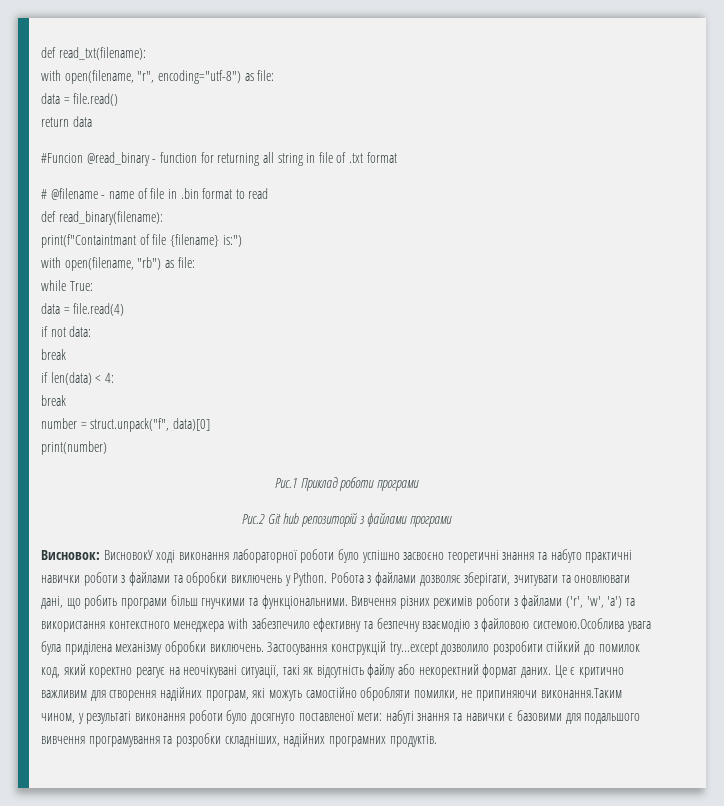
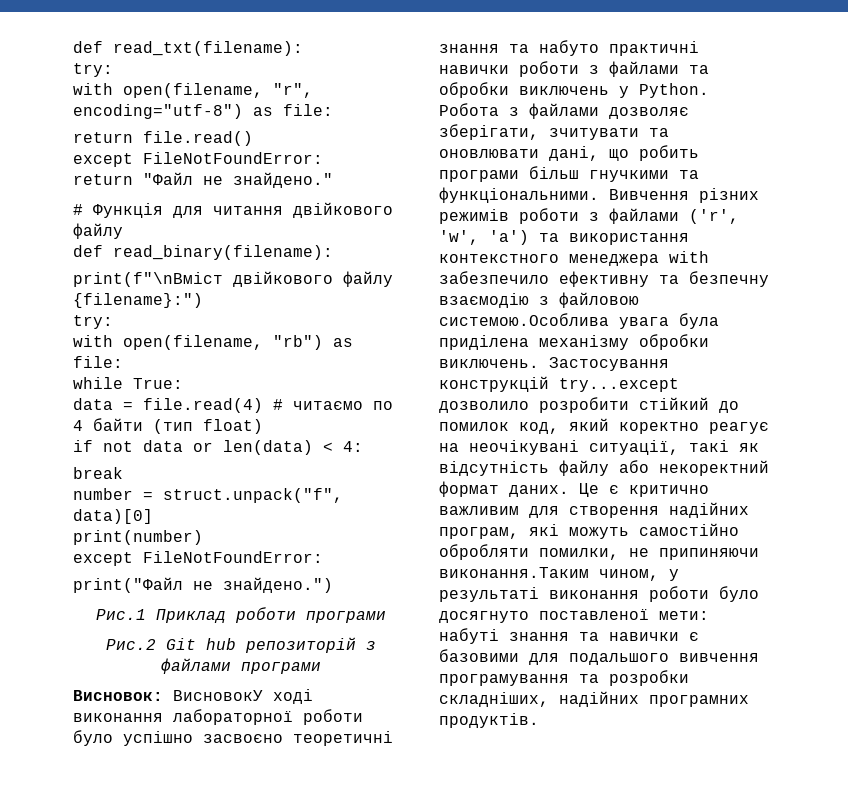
  def read_txt(filename):
+ try:
- data = file.read()
- return data
- #Funcion @read_binary - function for returning all string in file of .txt format
- # @filename - name of file in .bin format to read
+ return file.read()
+ except FileNotFoundError:
+ return "Файл не знайдено."
+ # Функція для читання двійкового файлу
  def read_binary(filename):
- print(f"Containtmant of file {filename} is:")
+ print(f"\nВміст двійкового файлу {filename}:")
+ try:
- data = file.read(4)
+ data = file.read(4) # читаємо по 4 байти (тип float)
- if not data:
- break
- if len(data) < 4:
+ if not data or len(data) < 4:
  print(number)
+ except FileNotFoundError:
+ print("Файл не знайдено.")

